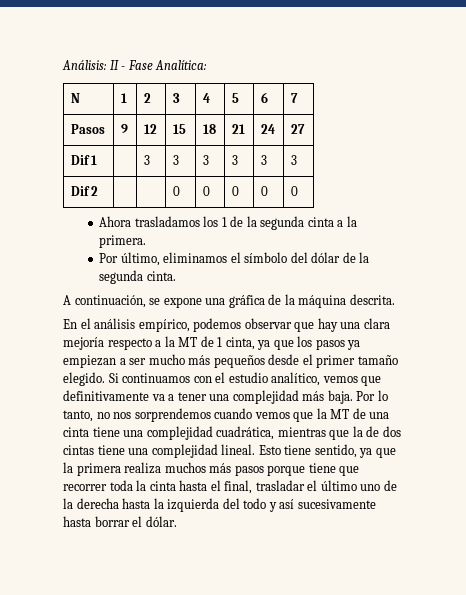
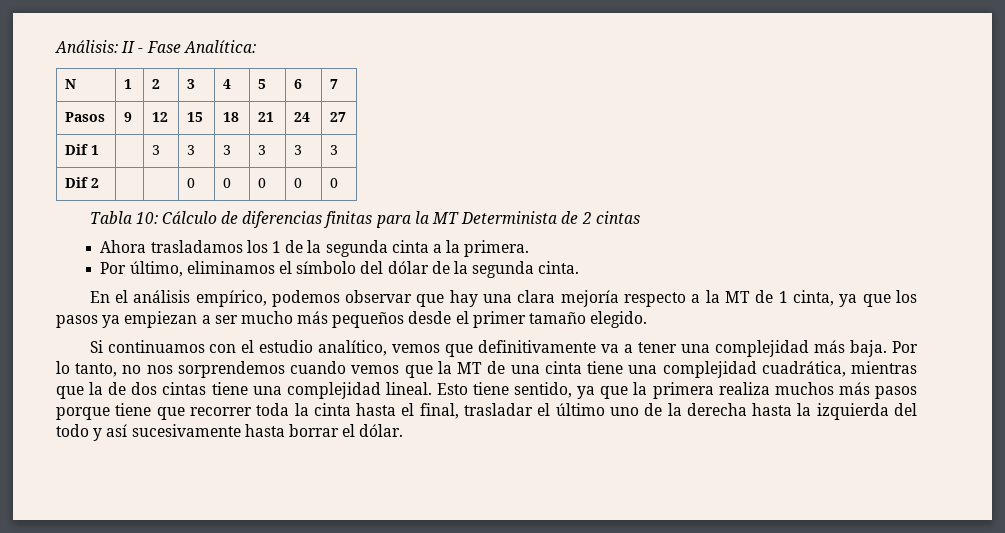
+ Tabla 10: Cálculo de diferencias finitas para la MT Determinista de 2 cintas
- A continuación, se expone una gráfica de la máquina descrita.
- En el análisis empírico, podemos observar que hay una clara mejoría respecto a la MT de 1 cinta, ya que los pasos ya empiezan a ser mucho más pequeños desde el primer tamaño elegido. Si continuamos con el estudio analítico, vemos que definitivamente va a tener una complejidad más baja.
+ En el análisis empírico, podemos observar que hay una clara mejoría respecto a la MT de 1 cinta, ya que los pasos ya empiezan a ser mucho más pequeños desde el primer tamaño elegido.
+ Si continuamos con el estudio analítico, vemos que definitivamente va a tener una complejidad más baja.

